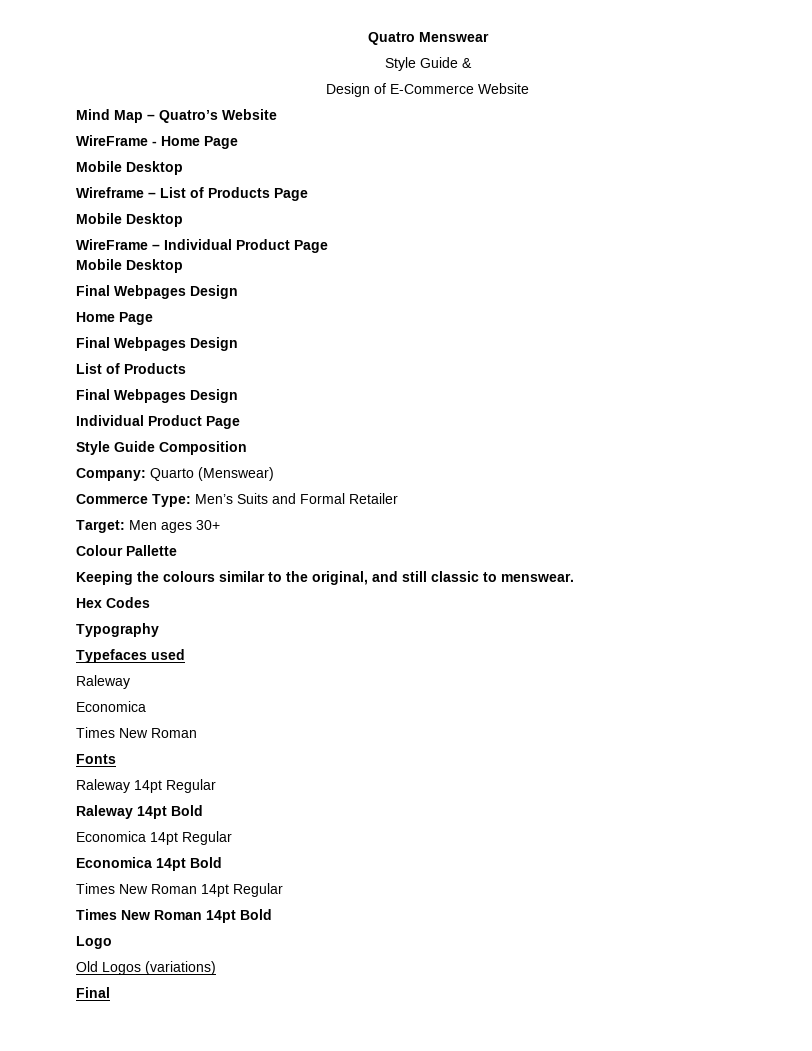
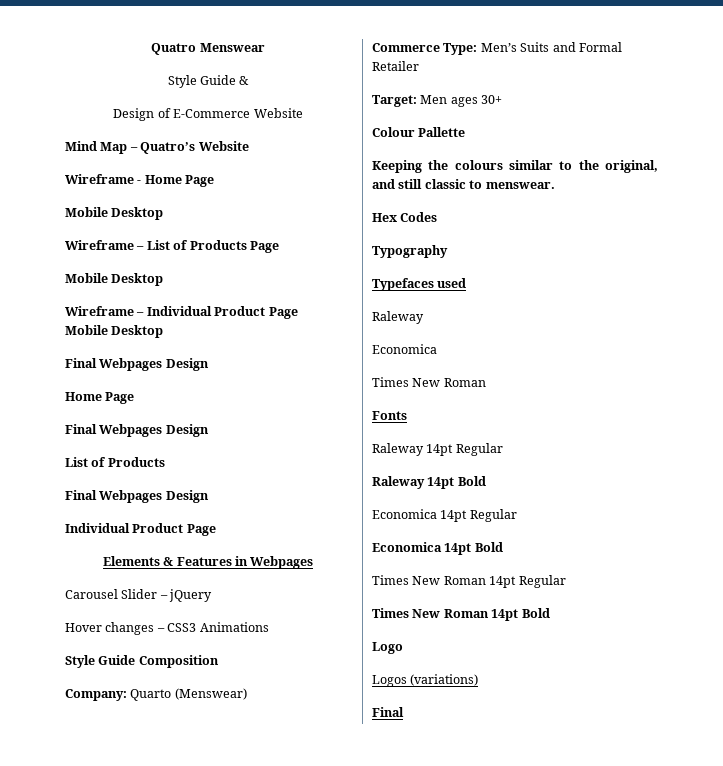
- WireFrame - Home Page
+ Wireframe - Home Page
- WireFrame – Individual Product Page
+ Wireframe – Individual Product Page
+ Elements & Features in Webpages
+ Carousel Slider – jQuery
+ Hover changes – CSS3 Animations
- Old Logos (variations)
+ Logos (variations)

